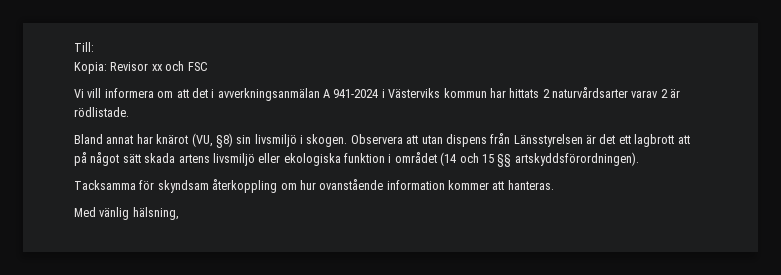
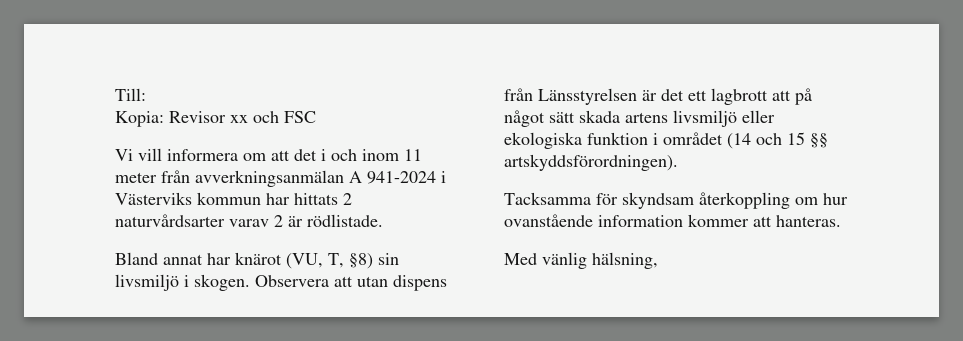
- Vi vill informera om att det i avverkningsanmälan A 941-2024 i Västerviks kommun har hittats 2 naturvårdsarter varav 2 är rödlistade.
+ Vi vill informera om att det i och inom 11 meter från avverkningsanmälan A 941-2024 i Västerviks kommun har hittats 2 naturvårdsarter varav 2 är rödlistade.
- Bland annat har knärot (VU, §8) sin livsmiljö i skogen.
+ Bland annat har knärot (VU, T, §8) sin livsmiljö i skogen.

